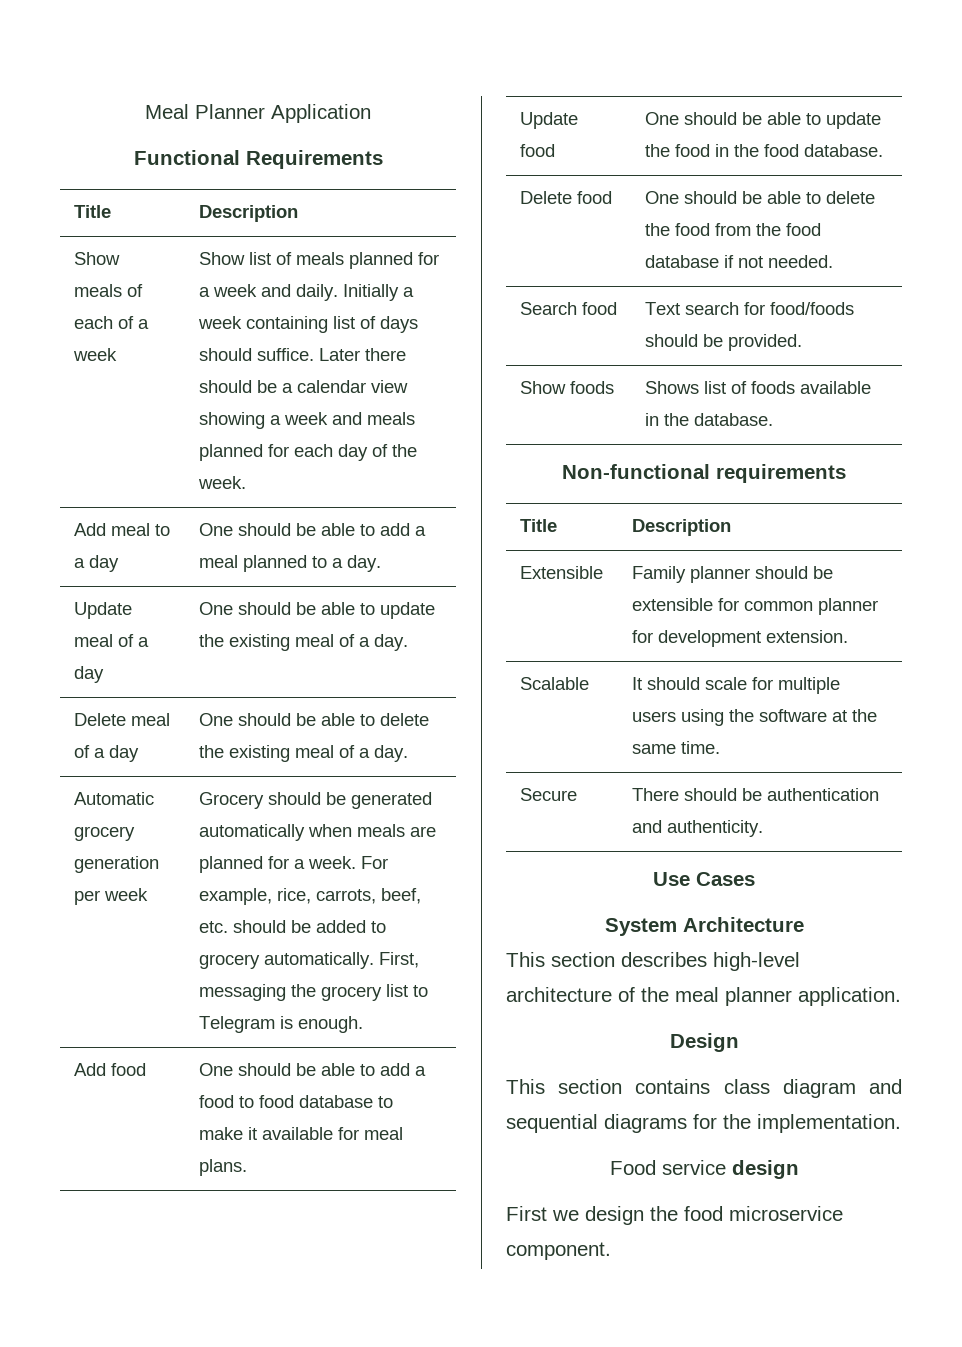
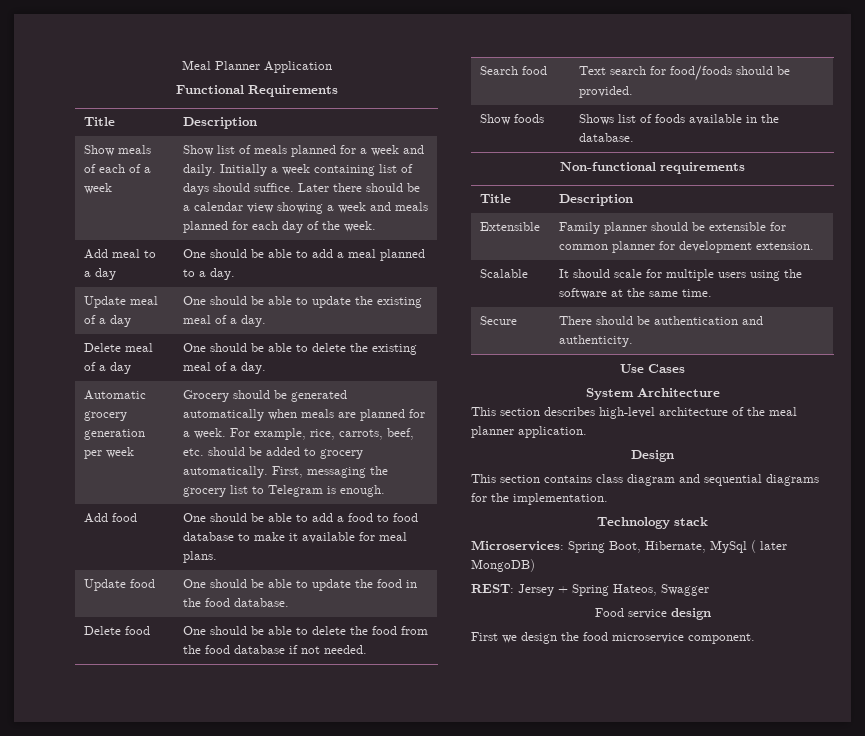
+ Technology stack
+ Microservices: Spring Boot, Hibernate, MySql ( later MongoDB)
+ REST: Jersey + Spring Hateos, Swagger

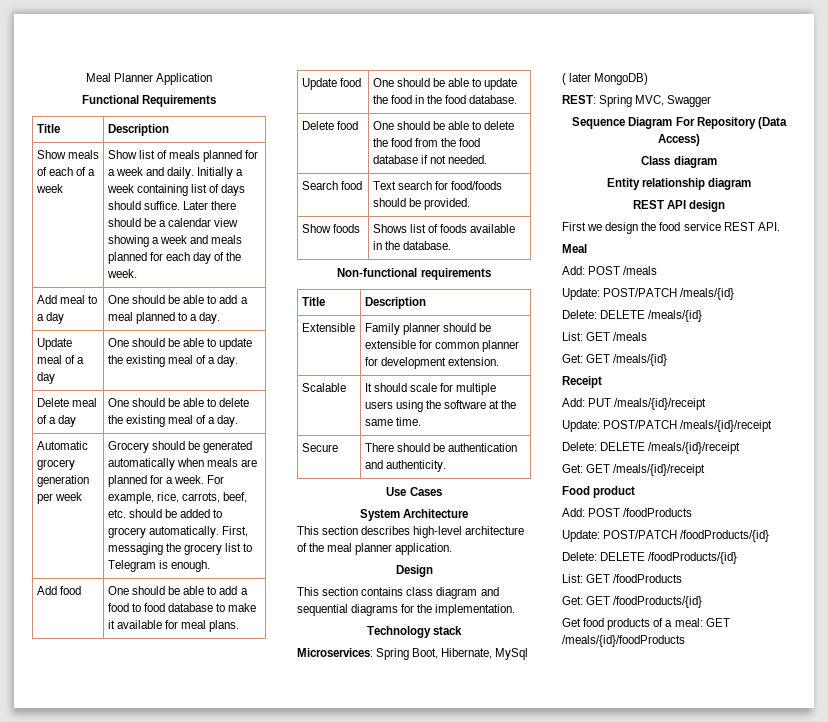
- REST: Jersey + Spring Hateos, Swagger
- Food service design
+ REST: Spring MVC, Swagger
+ Sequence Diagram For Repository (Data Access)
+ Class diagram
+ Entity relationship diagram
+ REST API design
- First we design the food microservice component.
+ First we design the food service REST API.
+ Meal
+ Add: POST /meals
+ Update: POST/PATCH /meals/{id}
+ Delete: DELETE /meals/{id}
+ List: GET /meals
+ Get: GET /meals/{id}
+ Receipt
+ Add: PUT /meals/{id}/receipt
+ Update: POST/PATCH /meals/{id}/receipt
+ Delete: DELETE /meals/{id}/receipt
+ Get: GET /meals/{id}/receipt
+ Food product
+ Add: POST /foodProducts
+ Update: POST/PATCH /foodProducts/{id}
+ Delete: DELETE /foodProducts/{id}
+ List: GET /foodProducts
+ Get: GET /foodProducts/{id}
+ Get food products of a meal: GET /meals/{id}/foodProducts

